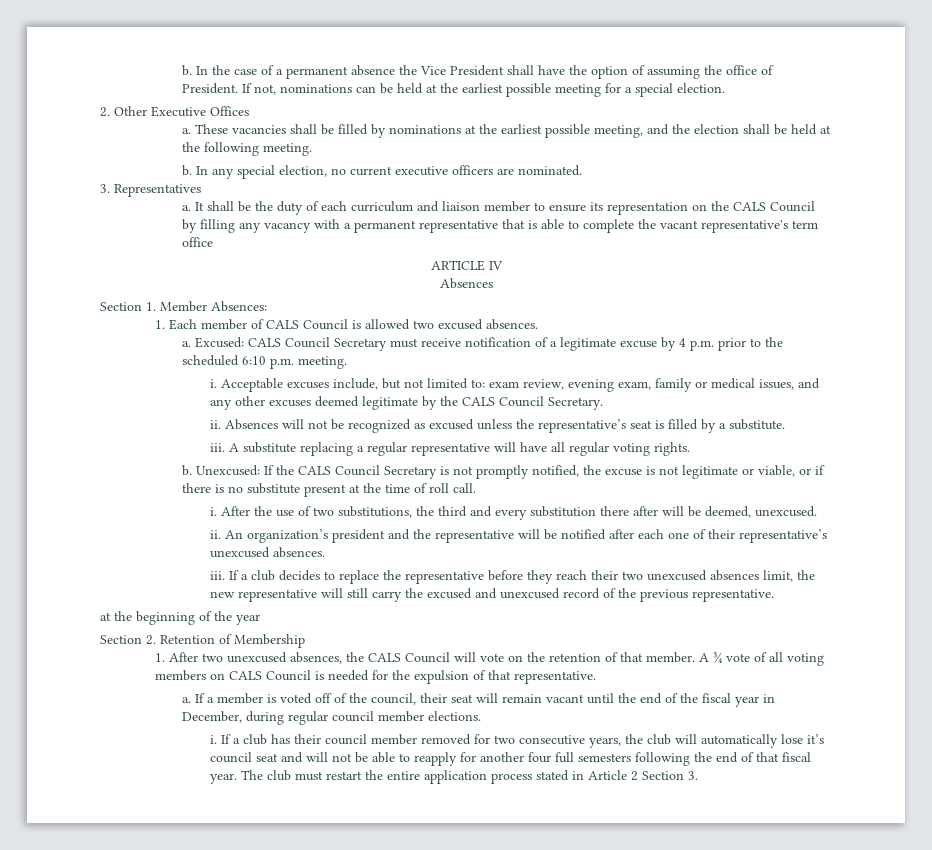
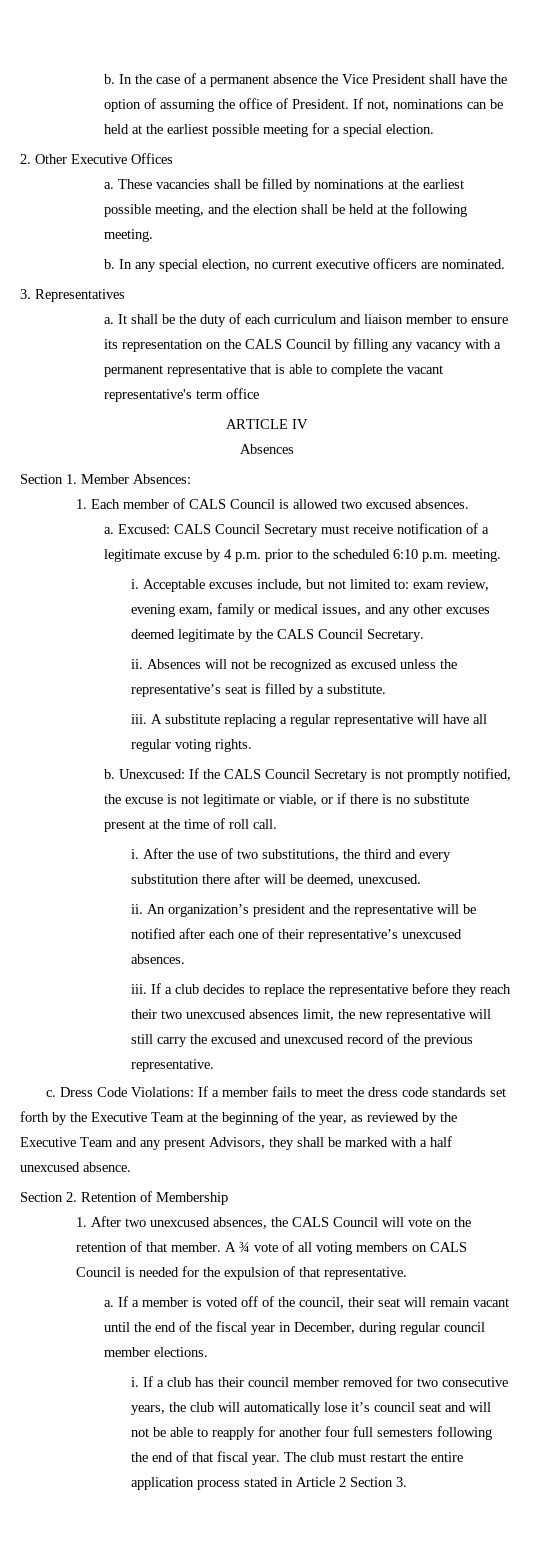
- at the beginning of the year
+ c. Dress Code Violations: If a member fails to meet the dress code standards set forth by the Executive Team at the beginning of the year, as reviewed by the Executive Team and any present Advisors, they shall be marked with a half unexcused absence.

